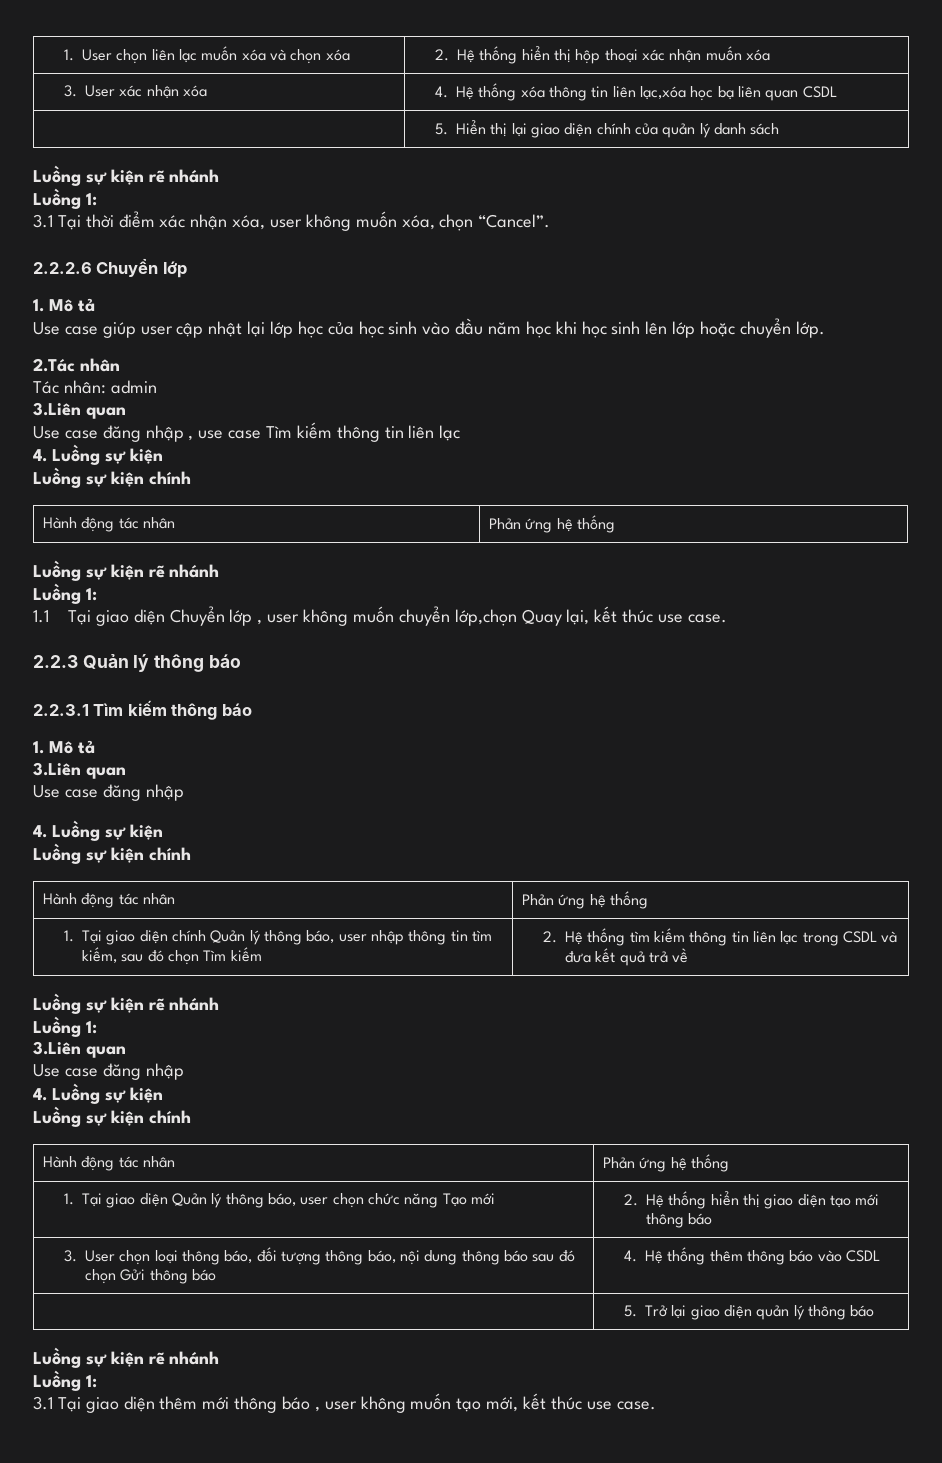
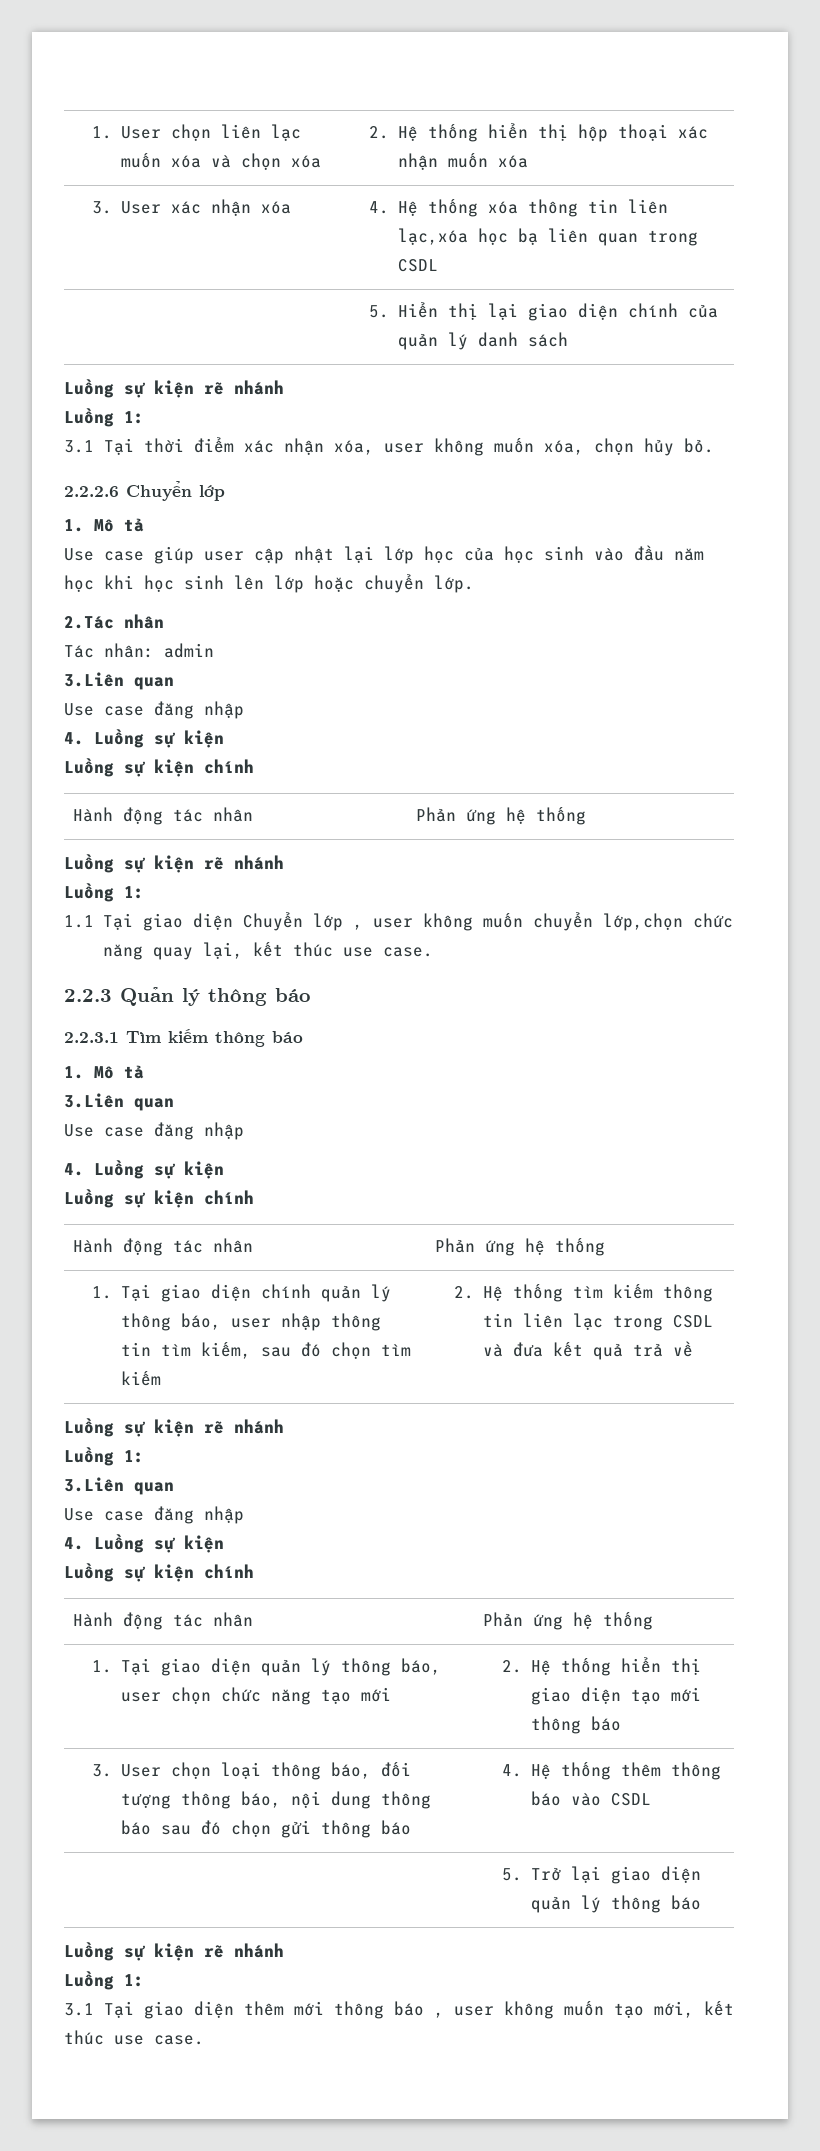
- 3. User xác nhận xóa | 4. Hệ thống xóa thông tin liên lạc,xóa học bạ liên quan CSDL
+ 3. User xác nhận xóa | 4. Hệ thống xóa thông tin liên lạc,xóa học bạ liên quan trong CSDL
- 3.1 Tại thời điểm xác nhận xóa, user không muốn xóa, chọn “Cancel”.
+ 3.1 Tại thời điểm xác nhận xóa, user không muốn xóa, chọn hủy bỏ.
  Tác nhân: admin
  3.Liên quan
- Use case đăng nhập , use case Tìm kiếm thông tin liên lạc
+ Use case đăng nhập
- 1.1 Tại giao diện Chuyển lớp , user không muốn chuyển lớp,chọn Quay lại, kết thúc use case.
+ 1.1 Tại giao diện Chuyển lớp , user không muốn chuyển lớp,chọn chức năng quay lại, kết thúc use case.
- 1. Tại giao diện chính Quản lý thông báo, user nhập thông tin tìm kiếm, sau đó chọn Tìm kiếm | 2. Hệ thống tìm kiếm thông tin liên lạc trong CSDL và đưa kết quả trả về
+ 1. Tại giao diện chính quản lý thông báo, user nhập thông tin tìm kiếm, sau đó chọn tìm kiếm | 2. Hệ thống tìm kiếm thông tin liên lạc trong CSDL và đưa kết quả trả về
- 1. Tại giao diện Quản lý thông báo, user chọn chức năng Tạo mới | 2. Hệ thống hiển thị giao diện tạo mới thông báo
+ 1. Tại giao diện quản lý thông báo, user chọn chức năng tạo mới | 2. Hệ thống hiển thị giao diện tạo mới thông báo
- 3. User chọn loại thông báo, đối tượng thông báo, nội dung thông báo sau đó chọn Gửi thông báo | 4. Hệ thống thêm thông báo vào CSDL
+ 3. User chọn loại thông báo, đối tượng thông báo, nội dung thông báo sau đó chọn gửi thông báo | 4. Hệ thống thêm thông báo vào CSDL

